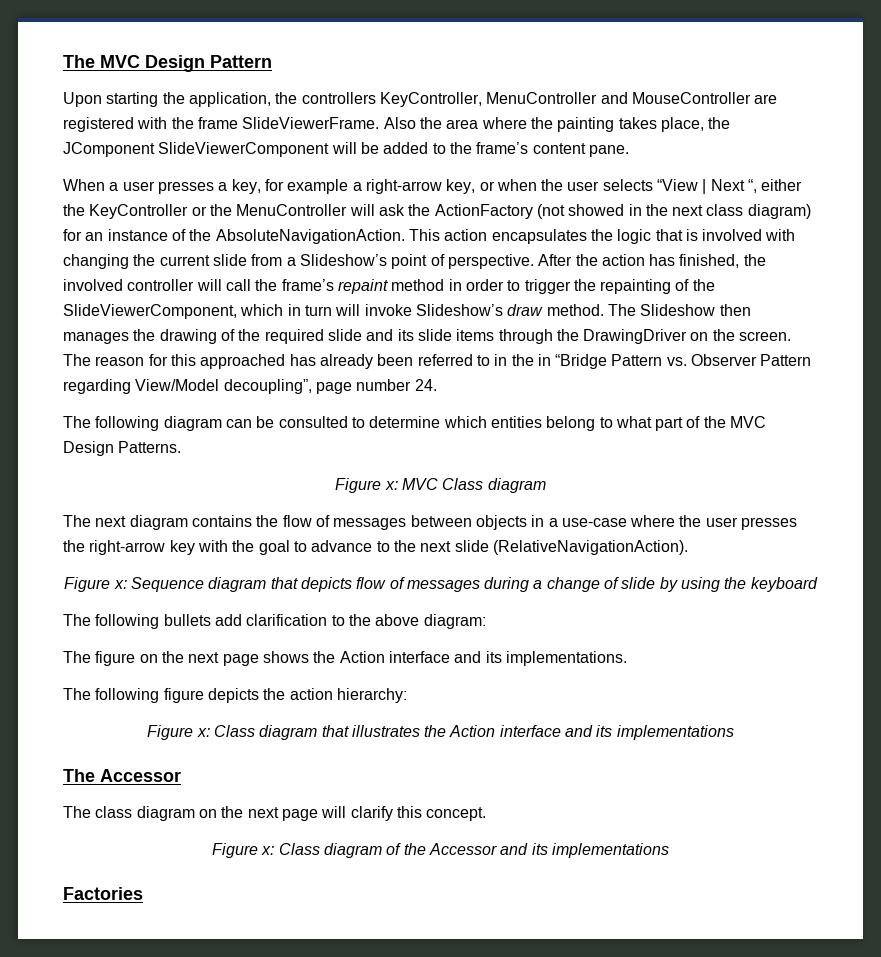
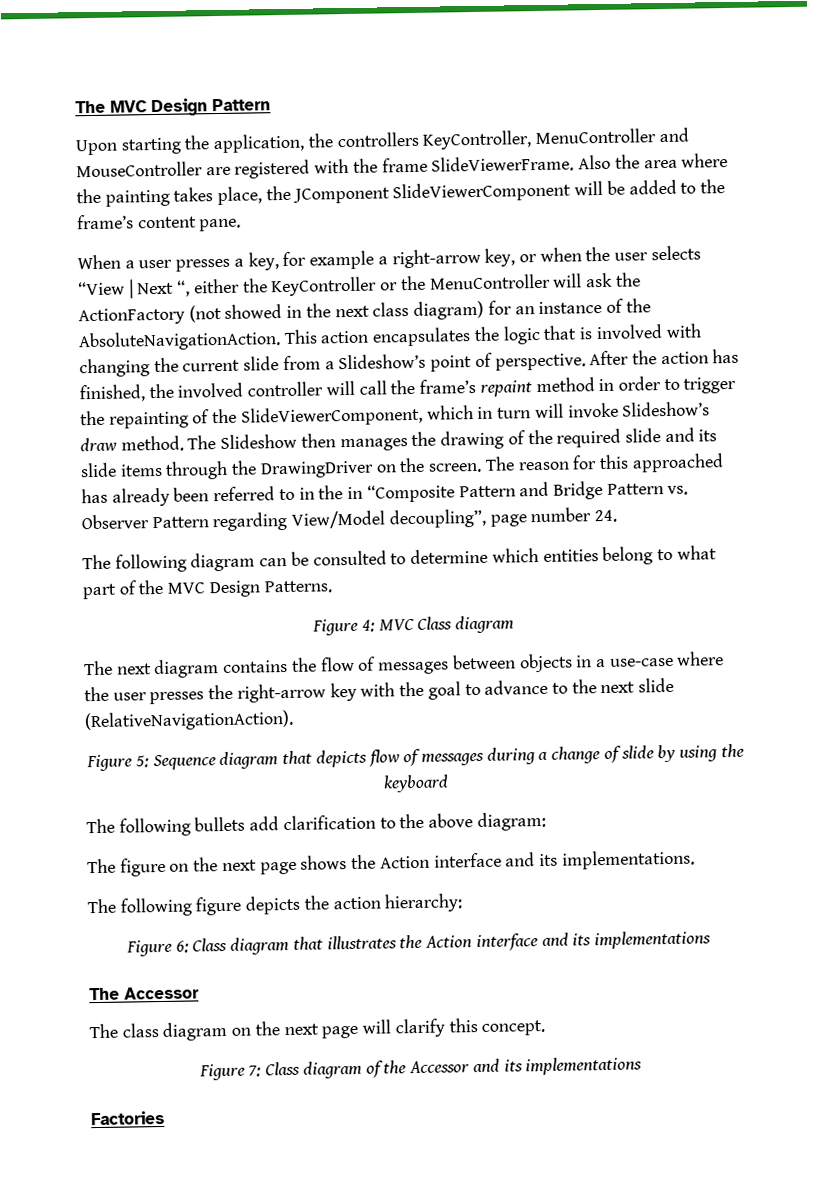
- The reason for this approached has already been referred to in the in “Bridge Pattern vs. Observer Pattern regarding View/Model decoupling”, page number 24.
+ The reason for this approached has already been referred to in the in “Composite Pattern and Bridge Pattern vs. Observer Pattern regarding View/Model decoupling”, page number 24.
- Figure x: MVC Class diagram
+ Figure 4: MVC Class diagram
- Figure x: Sequence diagram that depicts flow of messages during a change of slide by using the keyboard
+ Figure 5: Sequence diagram that depicts flow of messages during a change of slide by using the keyboard
- Figure x: Class diagram that illustrates the Action interface and its implementations
+ Figure 6: Class diagram that illustrates the Action interface and its implementations
- Figure x: Class diagram of the Accessor and its implementations
+ Figure 7: Class diagram of the Accessor and its implementations

